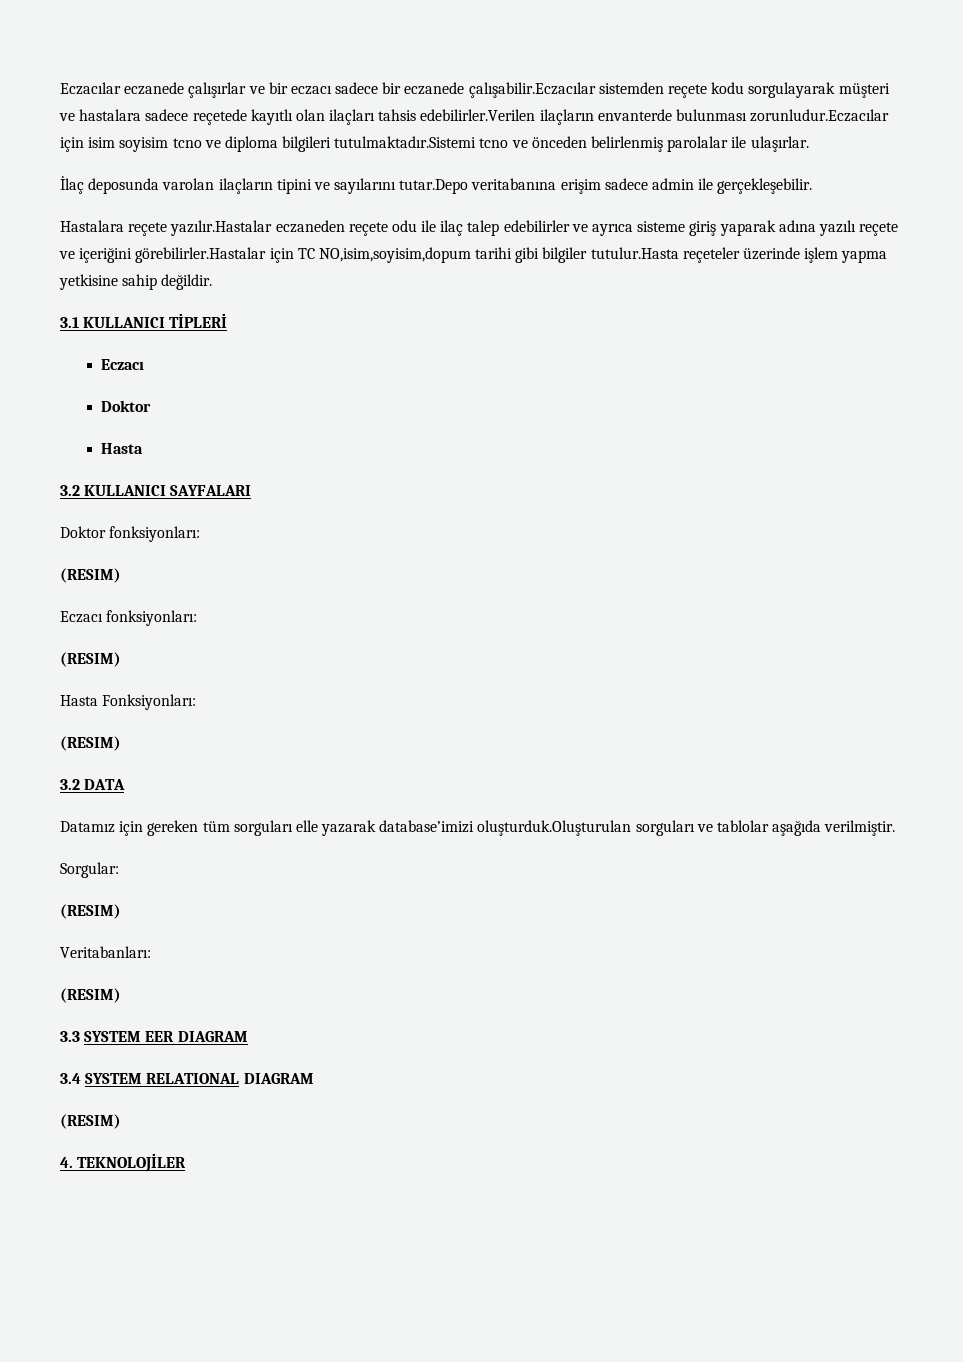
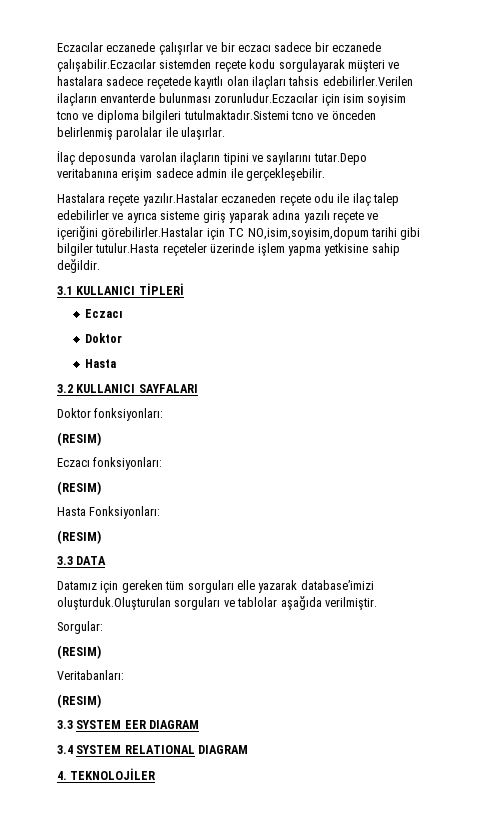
- 3.2 DATA
+ 3.3 DATA
  3.4 SYSTEM RELATIONAL DIAGRAM
- (RESIM)

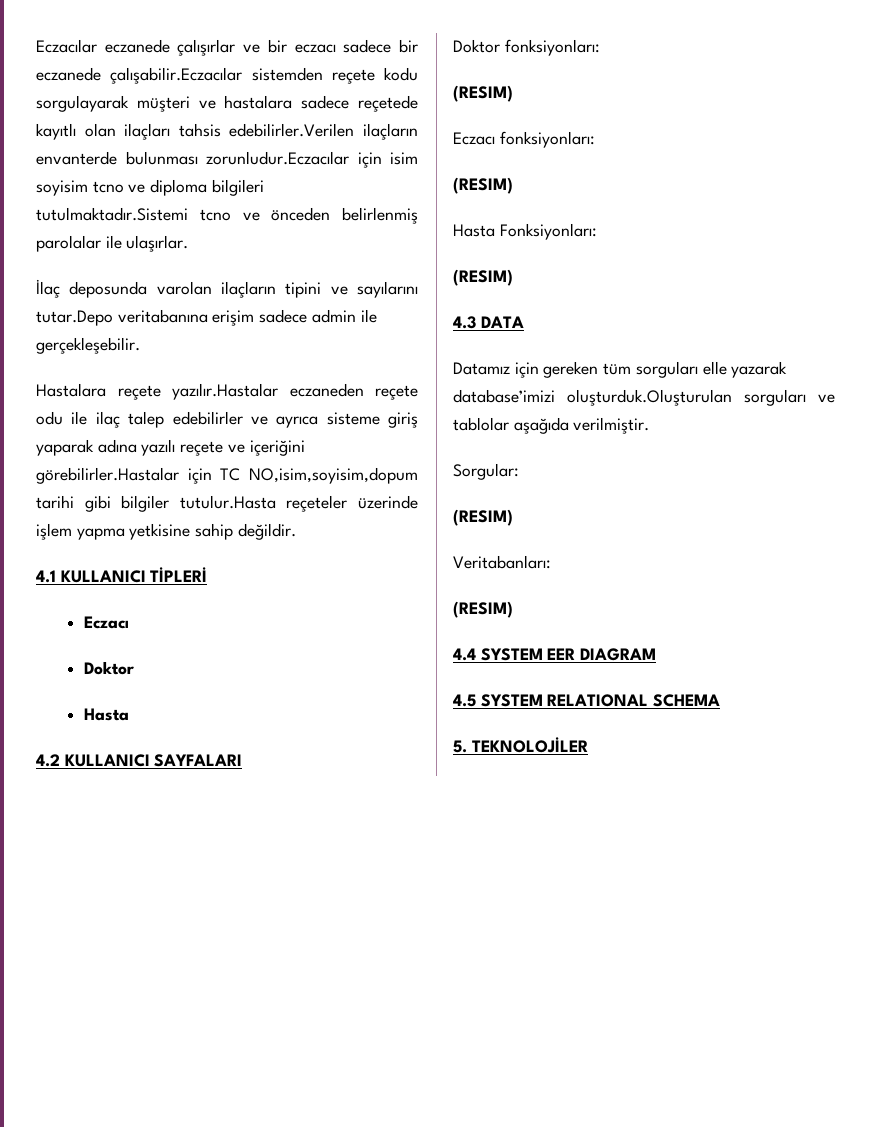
- 3.1 KULLANICI TİPLERİ
+ 4.1 KULLANICI TİPLERİ
- 3.2 KULLANICI SAYFALARI
+ 4.2 KULLANICI SAYFALARI
- 3.3 DATA
+ 4.3 DATA
- 3.3 SYSTEM EER DIAGRAM
+ 4.4 SYSTEM EER DIAGRAM
- 3.4 SYSTEM RELATIONAL DIAGRAM
- 4. TEKNOLOJİLER
+ 4.5 SYSTEM RELATIONAL SCHEMA
+ 5. TEKNOLOJİLER

